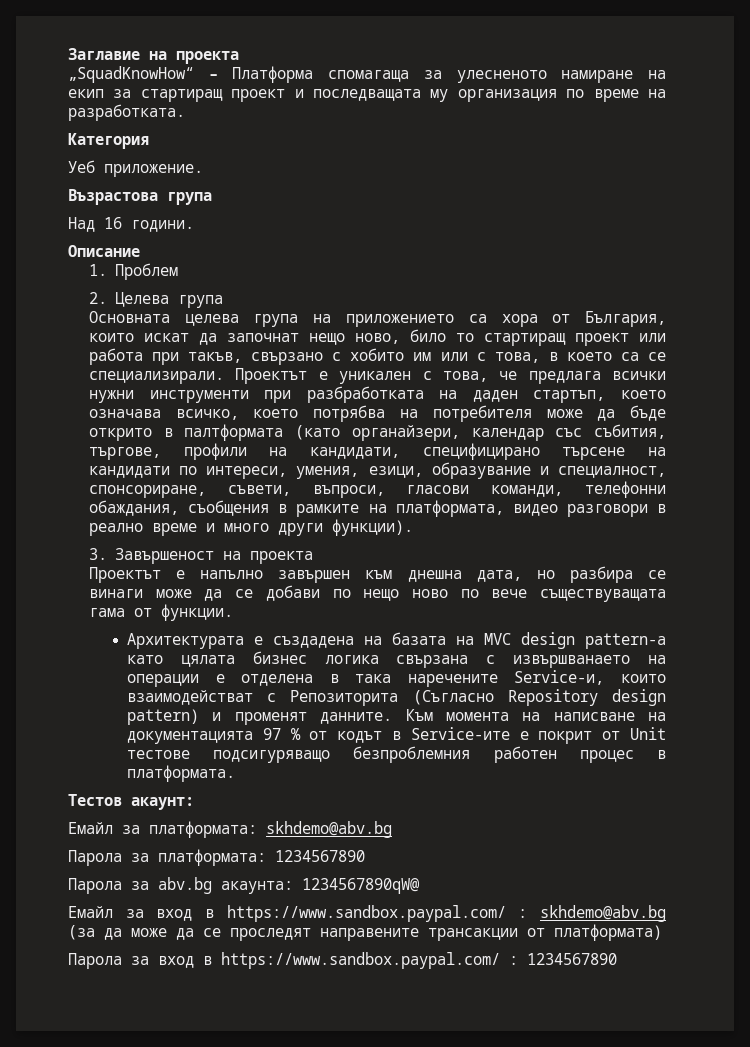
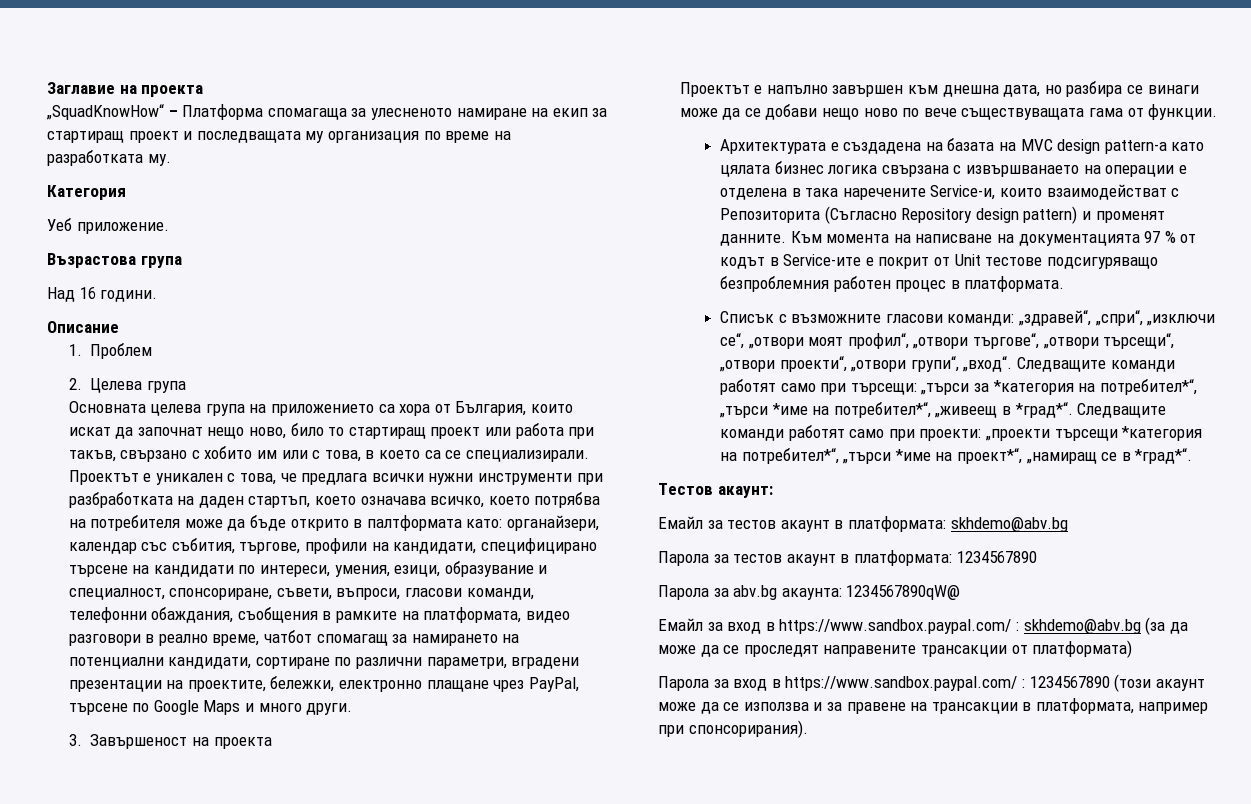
- „SquadKnowHow“ – Платформа спомагаща за улесненото намиране на екип за стартиращ проект и последващата му организация по време на разработката.
+ „SquadKnowHow“ – Платформа спомагаща за улесненото намиране на екип за стартиращ проект и последващата му организация по време на разработката му.
- Проектът е уникален с това, че предлага всички нужни инструменти при разбработката на даден стартъп, което означава всичко, което потрябва на потребителя може да бъде открито в палтформата (като органайзери, календар със събития, търгове, профили на кандидати, специфицирано търсене на кандидати по интереси, умения, езици, образувание и специалност, спонсориране, съвети, въпроси, гласови команди, телефонни обаждания, съобщения в рамките на платформата, видео разговори в реално време и много други функции).
+ Проектът е уникален с това, че предлага всички нужни инструменти при разбработката на даден стартъп, което означава всичко, което потрябва на потребителя може да бъде открито в палтформата като: органайзери, календар със събития, търгове, профили на кандидати, специфицирано търсене на кандидати по интереси, умения, езици, образувание и специалност, спонсориране, съвети, въпроси, гласови команди, телефонни обаждания, съобщения в рамките на платформата, видео разговори в реално времe, чатбот спомагащ за намирането на потенциални кандидати, сортиране по различни параметри, вградени презентации на проектите, бележки, електронно плащане чрез PayPal, търсене по Google Maps и много други.
- Проектът е напълно завършен към днешна дата, но разбира се винаги може да се добави по нещо ново по вече съществуващата гама от функции.
+ Проектът е напълно завършен към днешна дата, но разбира се винаги може да се добави нещо ново по вече съществуващата гама от функции.
+ Списък с възможните гласови команди: „здравей“, „спри“, „изключи се“, „отвори моят профил“, „отвори търгове“, „отвори търсещи“, „отвори проекти“, „отвори групи“, „вход“. Следващите команди работят само при търсещи: „търси за *категория на потребител*“, „търси *име на потребител*“, „живеещ в *град*“. Следващите команди работят само при проекти: „проекти търсещи *категория на потребител*“, „търси *име на проект*“, „намиращ се в *град*“.
- Емайл за платформата: skhdemo@abv.bg
+ Емайл за тестов акаунт в платформата: skhdemo@abv.bg
- Парола за платформата: 1234567890
+ Парола за тестов акаунт в платформата: 1234567890
- Парола за вход в https://www.sandbox.paypal.com/ : 1234567890
+ Парола за вход в https://www.sandbox.paypal.com/ : 1234567890 (този акаунт може да се използва и за правене на трансакции в платформата, например при спонсорирания).

